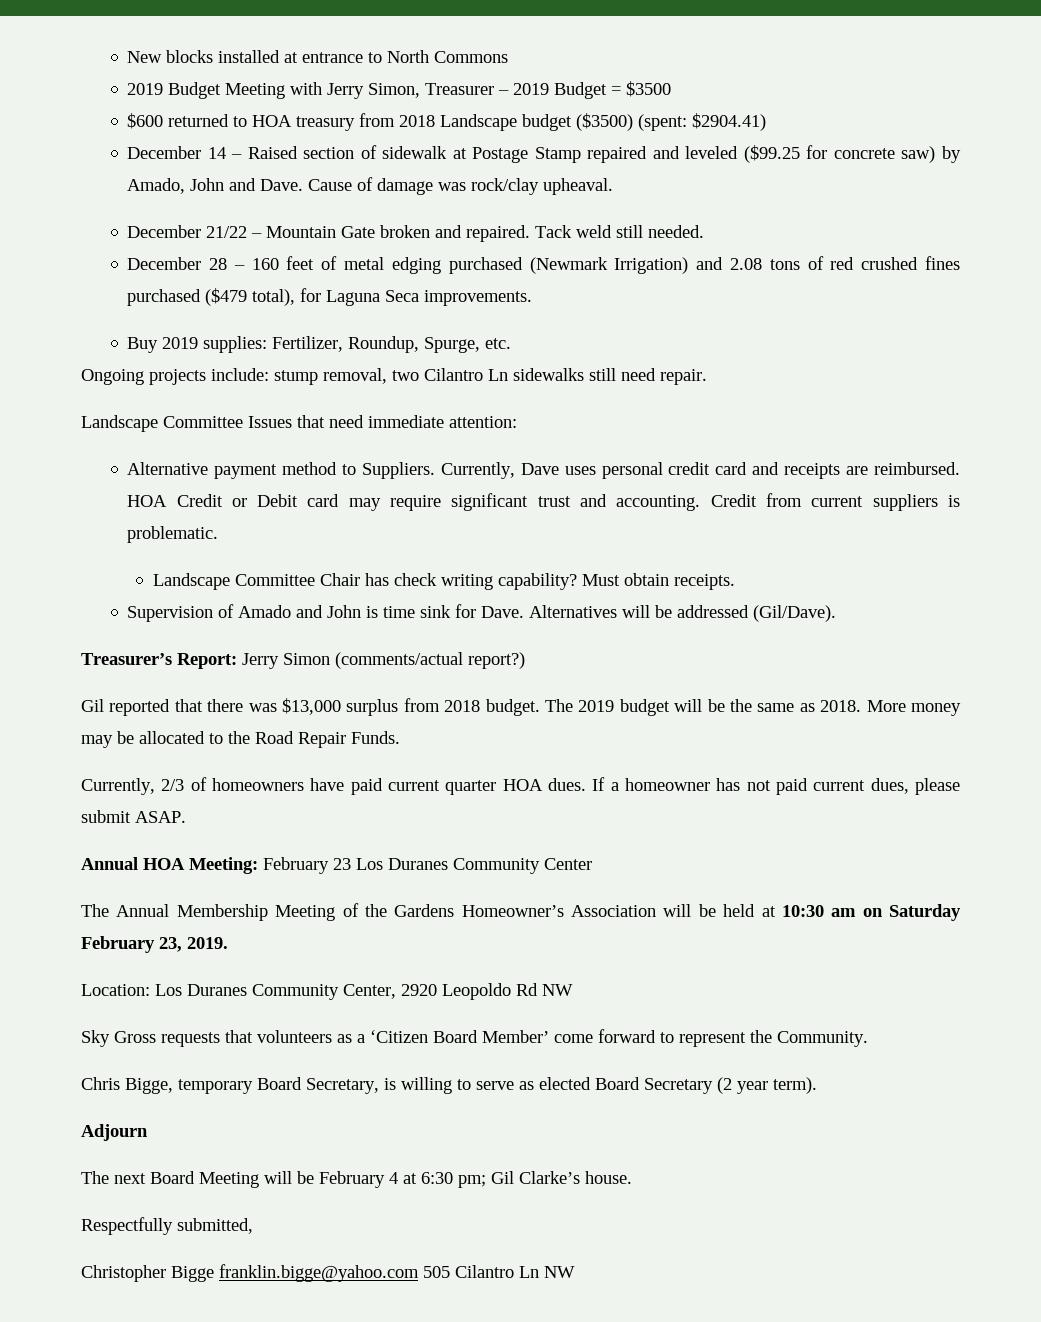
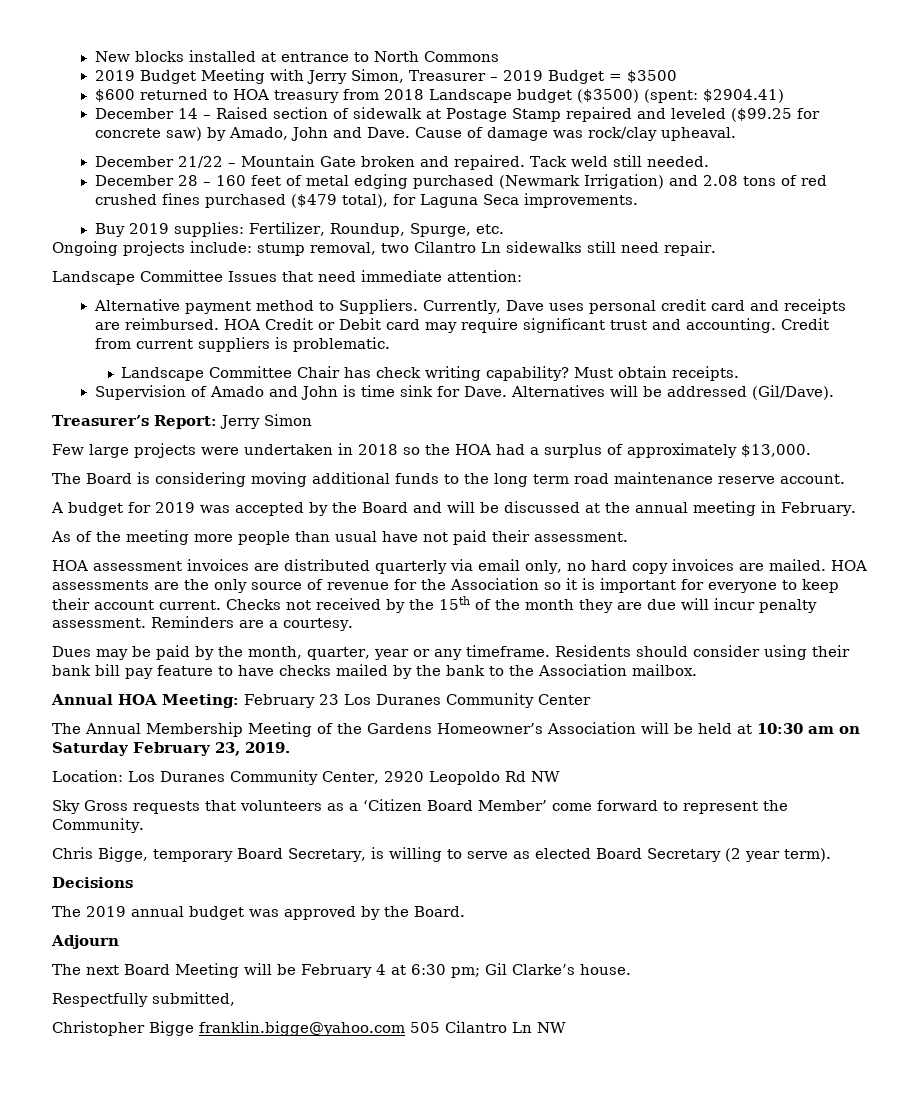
- Treasurer’s Report: Jerry Simon (comments/actual report?)
- Gil reported that there was $13,000 surplus from 2018 budget. The 2019 budget will be the same as 2018. More money may be allocated to the Road Repair Funds.
- Currently, 2/3 of homeowners have paid current quarter HOA dues. If a homeowner has not paid current dues, please submit ASAP.
+ Treasurer’s Report: Jerry Simon
+ Few large projects were undertaken in 2018 so the HOA had a surplus of approximately $13,000.
+ The Board is considering moving additional funds to the long term road maintenance reserve account.
+ A budget for 2019 was accepted by the Board and will be discussed at the annual meeting in February.
+ As of the meeting more people than usual have not paid their assessment.
+ HOA assessment invoices are distributed quarterly via email only, no hard copy invoices are mailed. HOA assessments are the only source of revenue for the Association so it is important for everyone to keep their account current. Checks not received by the 15th of the month they are due will incur penalty assessment. Reminders are a courtesy.
+ Dues may be paid by the month, quarter, year or any timeframe. Residents should consider using their bank bill pay feature to have checks mailed by the bank to the Association mailbox.
+ Decisions
+ The 2019 annual budget was approved by the Board.

